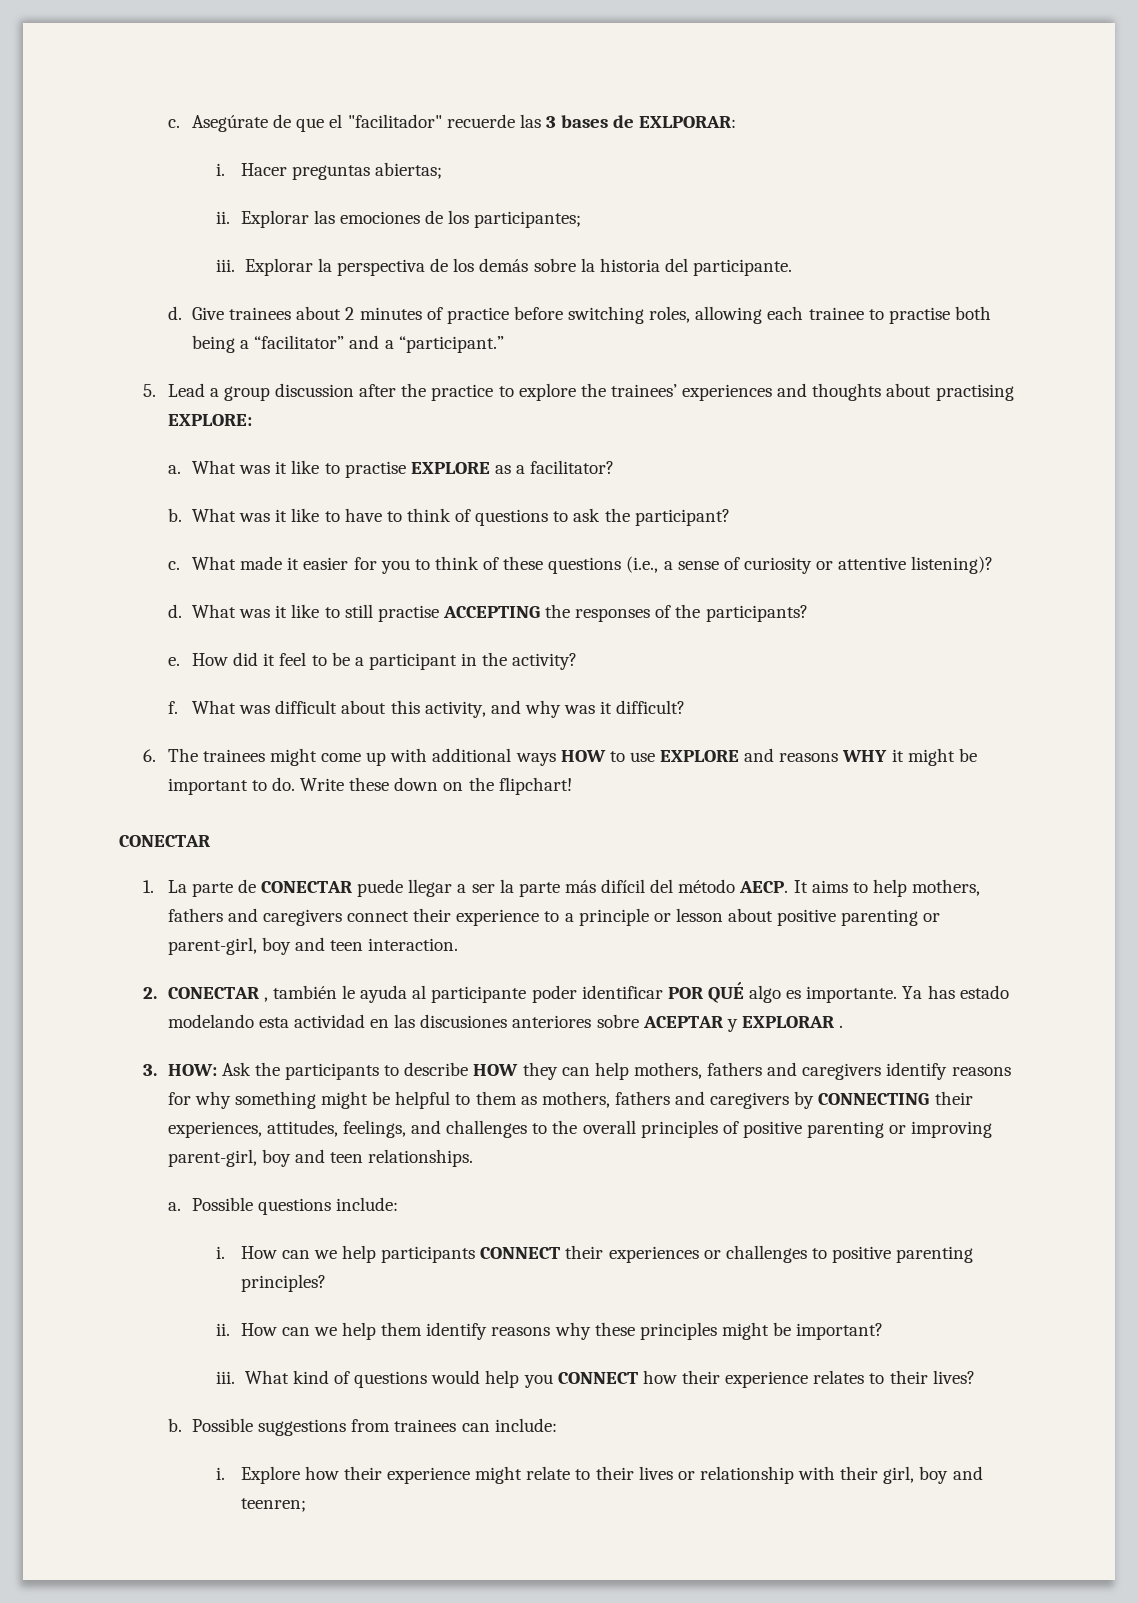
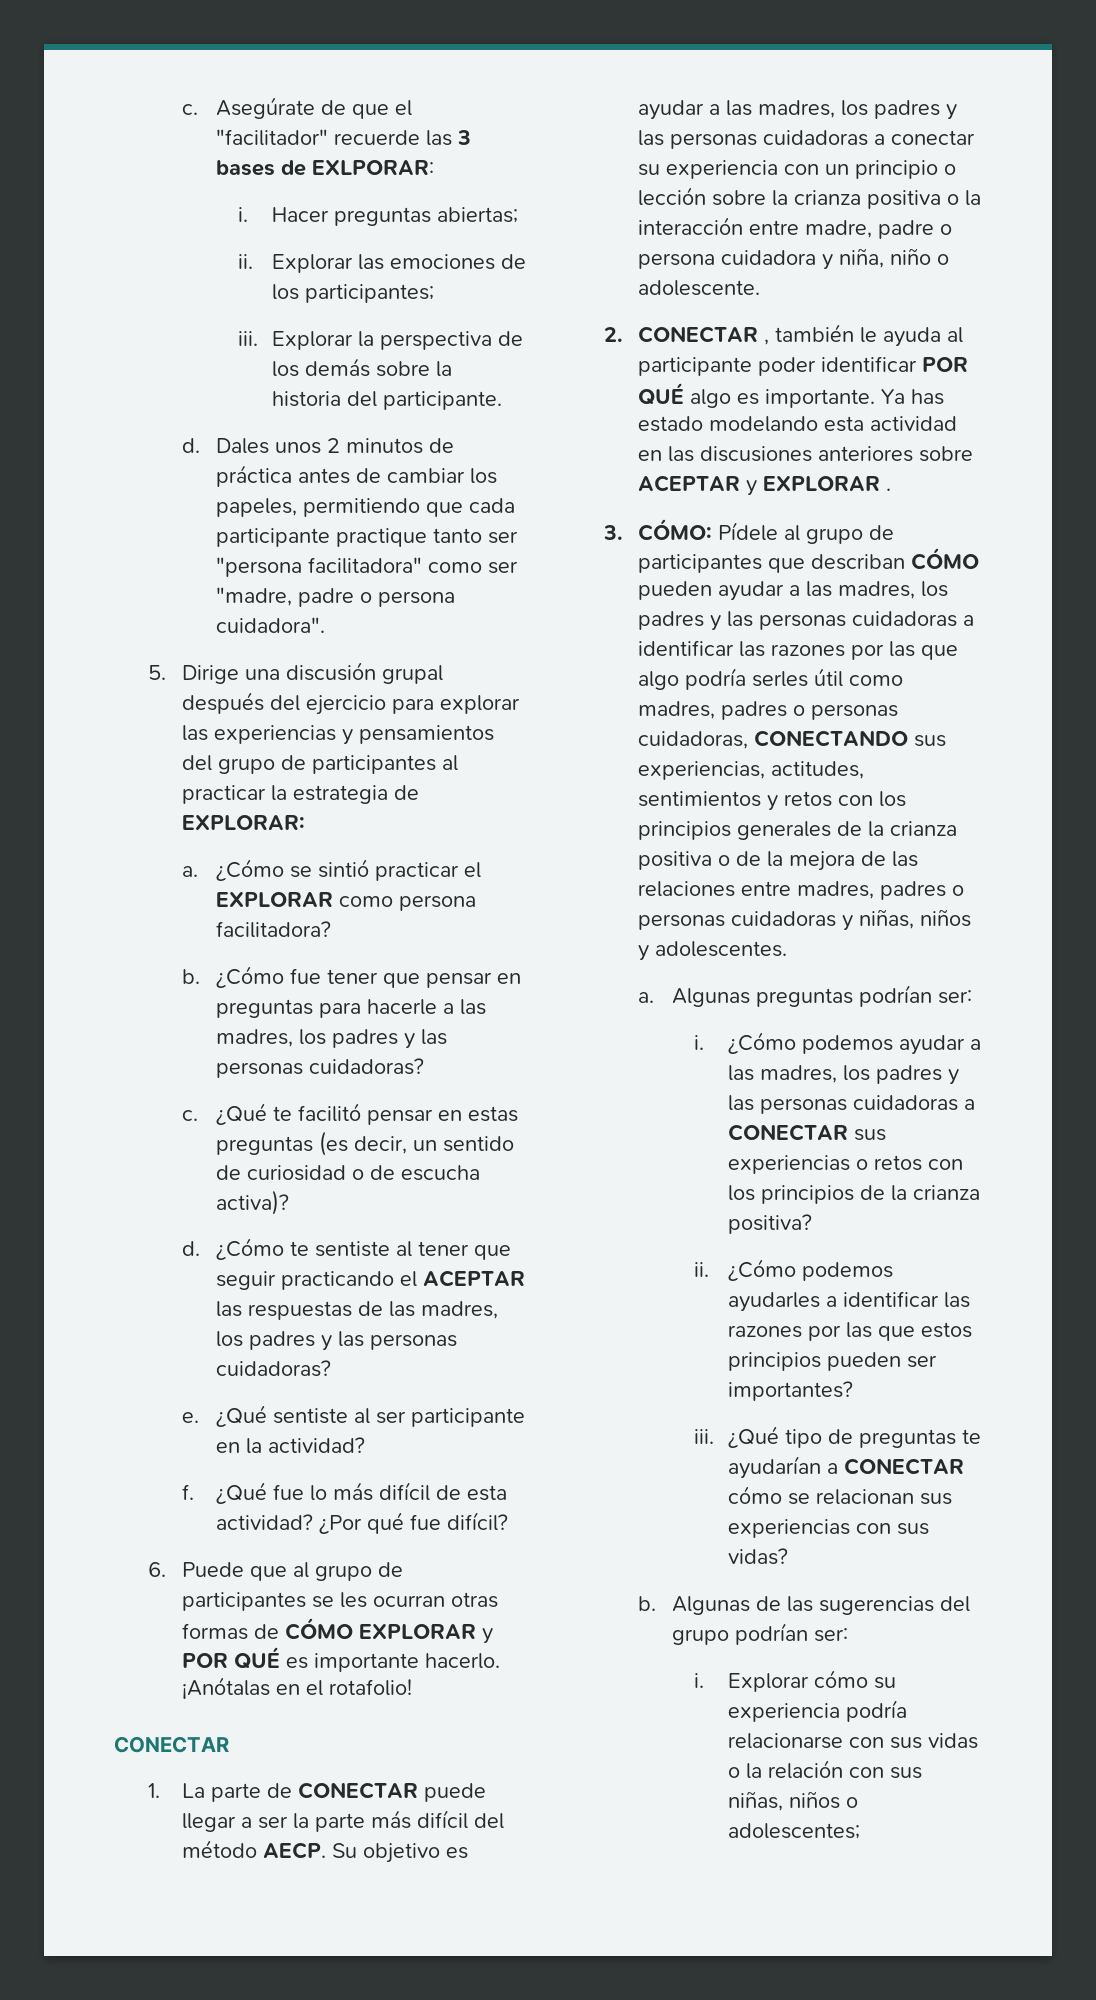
- Give trainees about 2 minutes of practice before switching roles, allowing each trainee to practise both being a “facilitator” and a “participant.”
- 5. Lead a group discussion after the practice to explore the trainees’ experiences and thoughts about practising EXPLORE:
- a. What was it like to practise EXPLORE as a facilitator?
- b. What was it like to have to think of questions to ask the participant?
- c. What made it easier for you to think of these questions (i.e., a sense of curiosity or attentive listening)?
- d. What was it like to still practise ACCEPTING the responses of the participants?
- e. How did it feel to be a participant in the activity?
- f. What was difficult about this activity, and why was it difficult?
- 6. The trainees might come up with additional ways HOW to use EXPLORE and reasons WHY it might be important to do. Write these down on the flipchart!
+ Dales unos 2 minutos de práctica antes de cambiar los papeles, permitiendo que cada participante practique tanto ser "persona facilitadora" como ser "madre, padre o persona cuidadora".
+ 5. Dirige una discusión grupal después del ejercicio para explorar las experiencias y pensamientos del grupo de participantes al practicar la estrategia de EXPLORAR:
+ a. ¿Cómo se sintió practicar el EXPLORAR como persona facilitadora?
+ b. ¿Cómo fue tener que pensar en preguntas para hacerle a las madres, los padres y las personas cuidadoras?
+ c. ¿Qué te facilitó pensar en estas preguntas (es decir, un sentido de curiosidad o de escucha activa)?
+ d. ¿Cómo te sentiste al tener que seguir practicando el ACEPTAR las respuestas de las madres, los padres y las personas cuidadoras?
+ e. ¿Qué sentiste al ser participante en la actividad?
+ f. ¿Qué fue lo más difícil de esta actividad? ¿Por qué fue difícil?
+ 6. Puede que al grupo de participantes se les ocurran otras formas de CÓMO EXPLORAR y POR QUÉ es importante hacerlo. ¡Anótalas en el rotafolio!
- It aims to help mothers, fathers and caregivers connect their experience to a principle or lesson about positive parenting or parent-girl, boy and teen interaction.
+ Su objetivo es ayudar a las madres, los padres y las personas cuidadoras a conectar su experiencia con un principio o lección sobre la crianza positiva o la interacción entre madre, padre o persona cuidadora y niña, niño o adolescente.
- 3. HOW: Ask the participants to describe HOW they can help mothers, fathers and caregivers identify reasons for why something might be helpful to them as mothers, fathers and caregivers by CONNECTING their experiences, attitudes, feelings, and challenges to the overall principles of positive parenting or improving parent-girl, boy and teen relationships.
- a. Possible questions include:
- i. How can we help participants CONNECT their experiences or challenges to positive parenting principles?
- ii. How can we help them identify reasons why these principles might be important?
- iii. What kind of questions would help you CONNECT how their experience relates to their lives?
- b. Possible suggestions from trainees can include:
- i. Explore how their experience might relate to their lives or relationship with their girl, boy and teenren;
+ 3. CÓMO: Pídele al grupo de participantes que describan CÓMO pueden ayudar a las madres, los padres y las personas cuidadoras a identificar las razones por las que algo podría serles útil como madres, padres o personas cuidadoras, CONECTANDO sus experiencias, actitudes, sentimientos y retos con los principios generales de la crianza positiva o de la mejora de las relaciones entre madres, padres o personas cuidadoras y niñas, niños y adolescentes.
+ a. Algunas preguntas podrían ser:
+ i. ¿Cómo podemos ayudar a las madres, los padres y las personas cuidadoras a CONECTAR sus experiencias o retos con los principios de la crianza positiva?
+ ii. ¿Cómo podemos ayudarles a identificar las razones por las que estos principios pueden ser importantes?
+ iii. ¿Qué tipo de preguntas te ayudarían a CONECTAR cómo se relacionan sus experiencias con sus vidas?
+ b. Algunas de las sugerencias del grupo podrían ser:
+ i. Explorar cómo su experiencia podría relacionarse con sus vidas o la relación con sus niñas, niños o adolescentes;

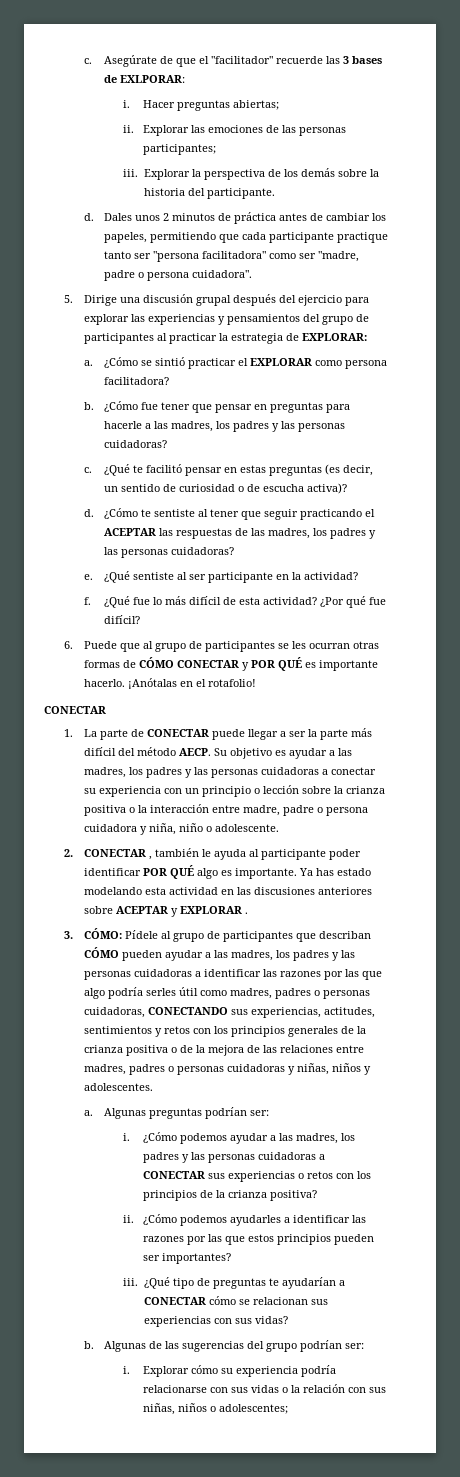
- Explorar las emociones de los participantes;
+ Explorar las emociones de las personas participantes;
- 6. Puede que al grupo de participantes se les ocurran otras formas de CÓMO EXPLORAR y POR QUÉ es importante hacerlo.
+ 6. Puede que al grupo de participantes se les ocurran otras formas de CÓMO CONECTAR y POR QUÉ es importante hacerlo.

